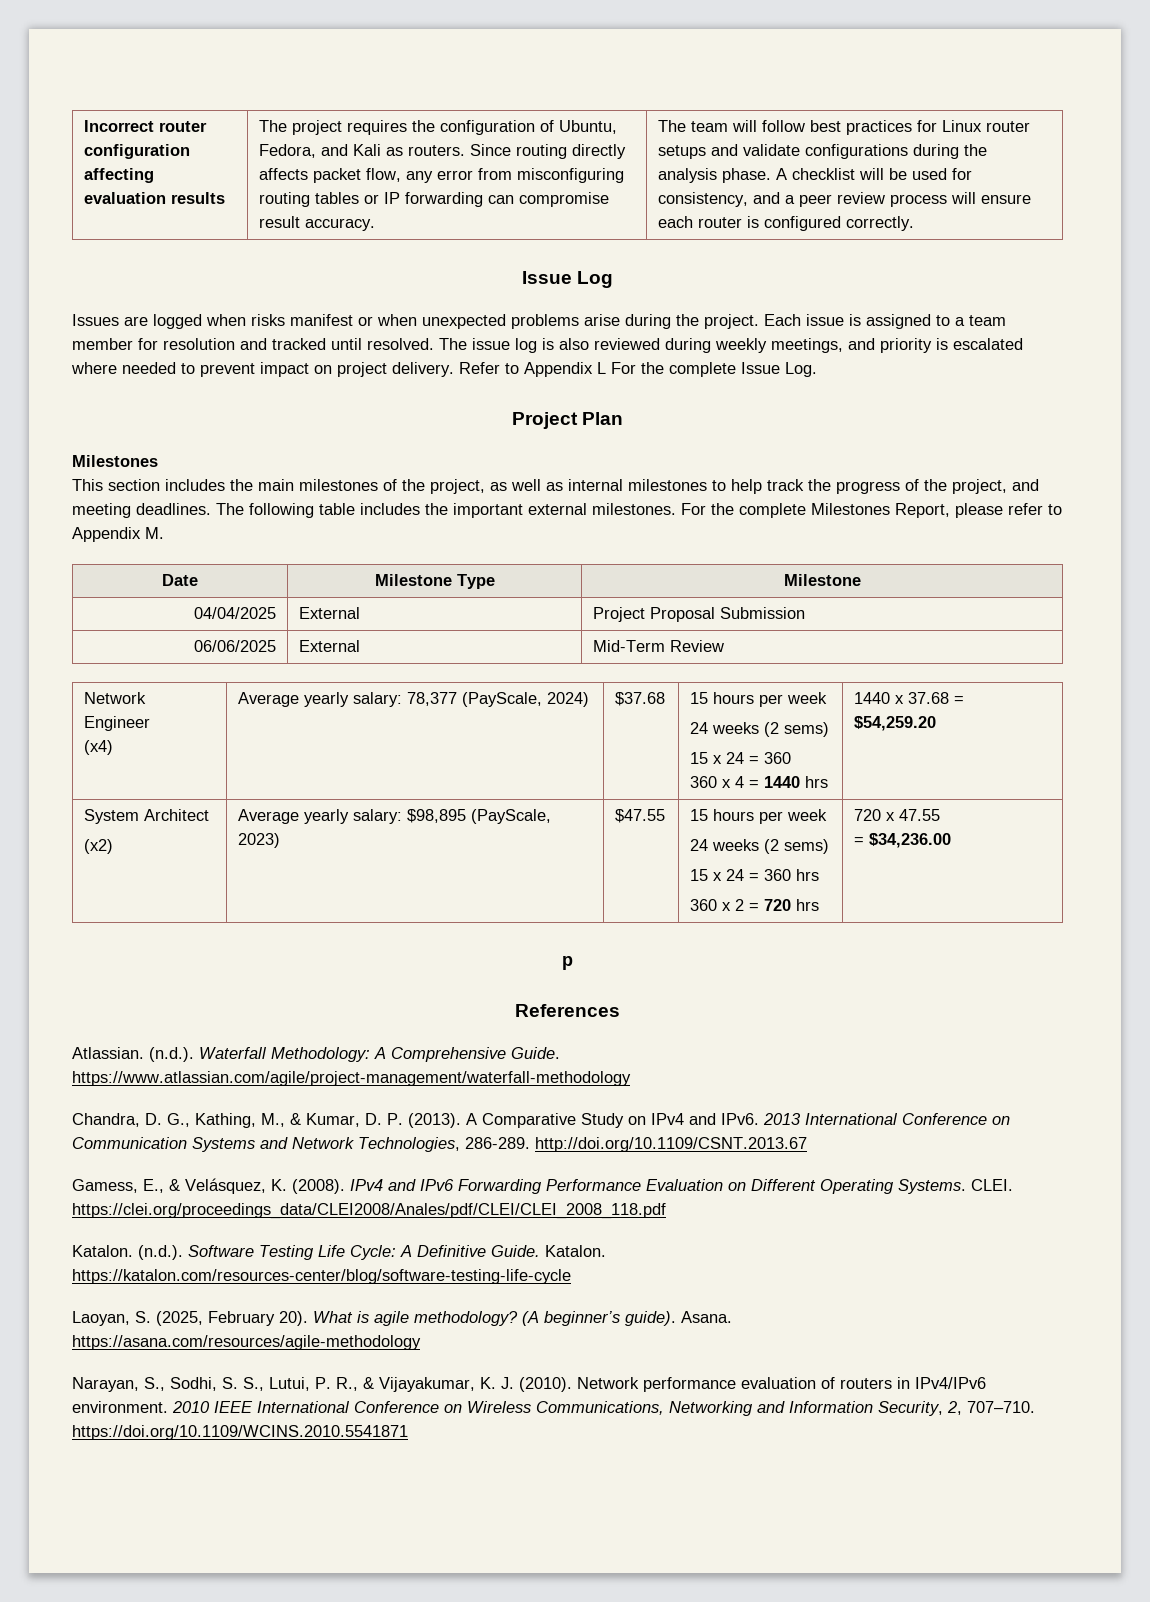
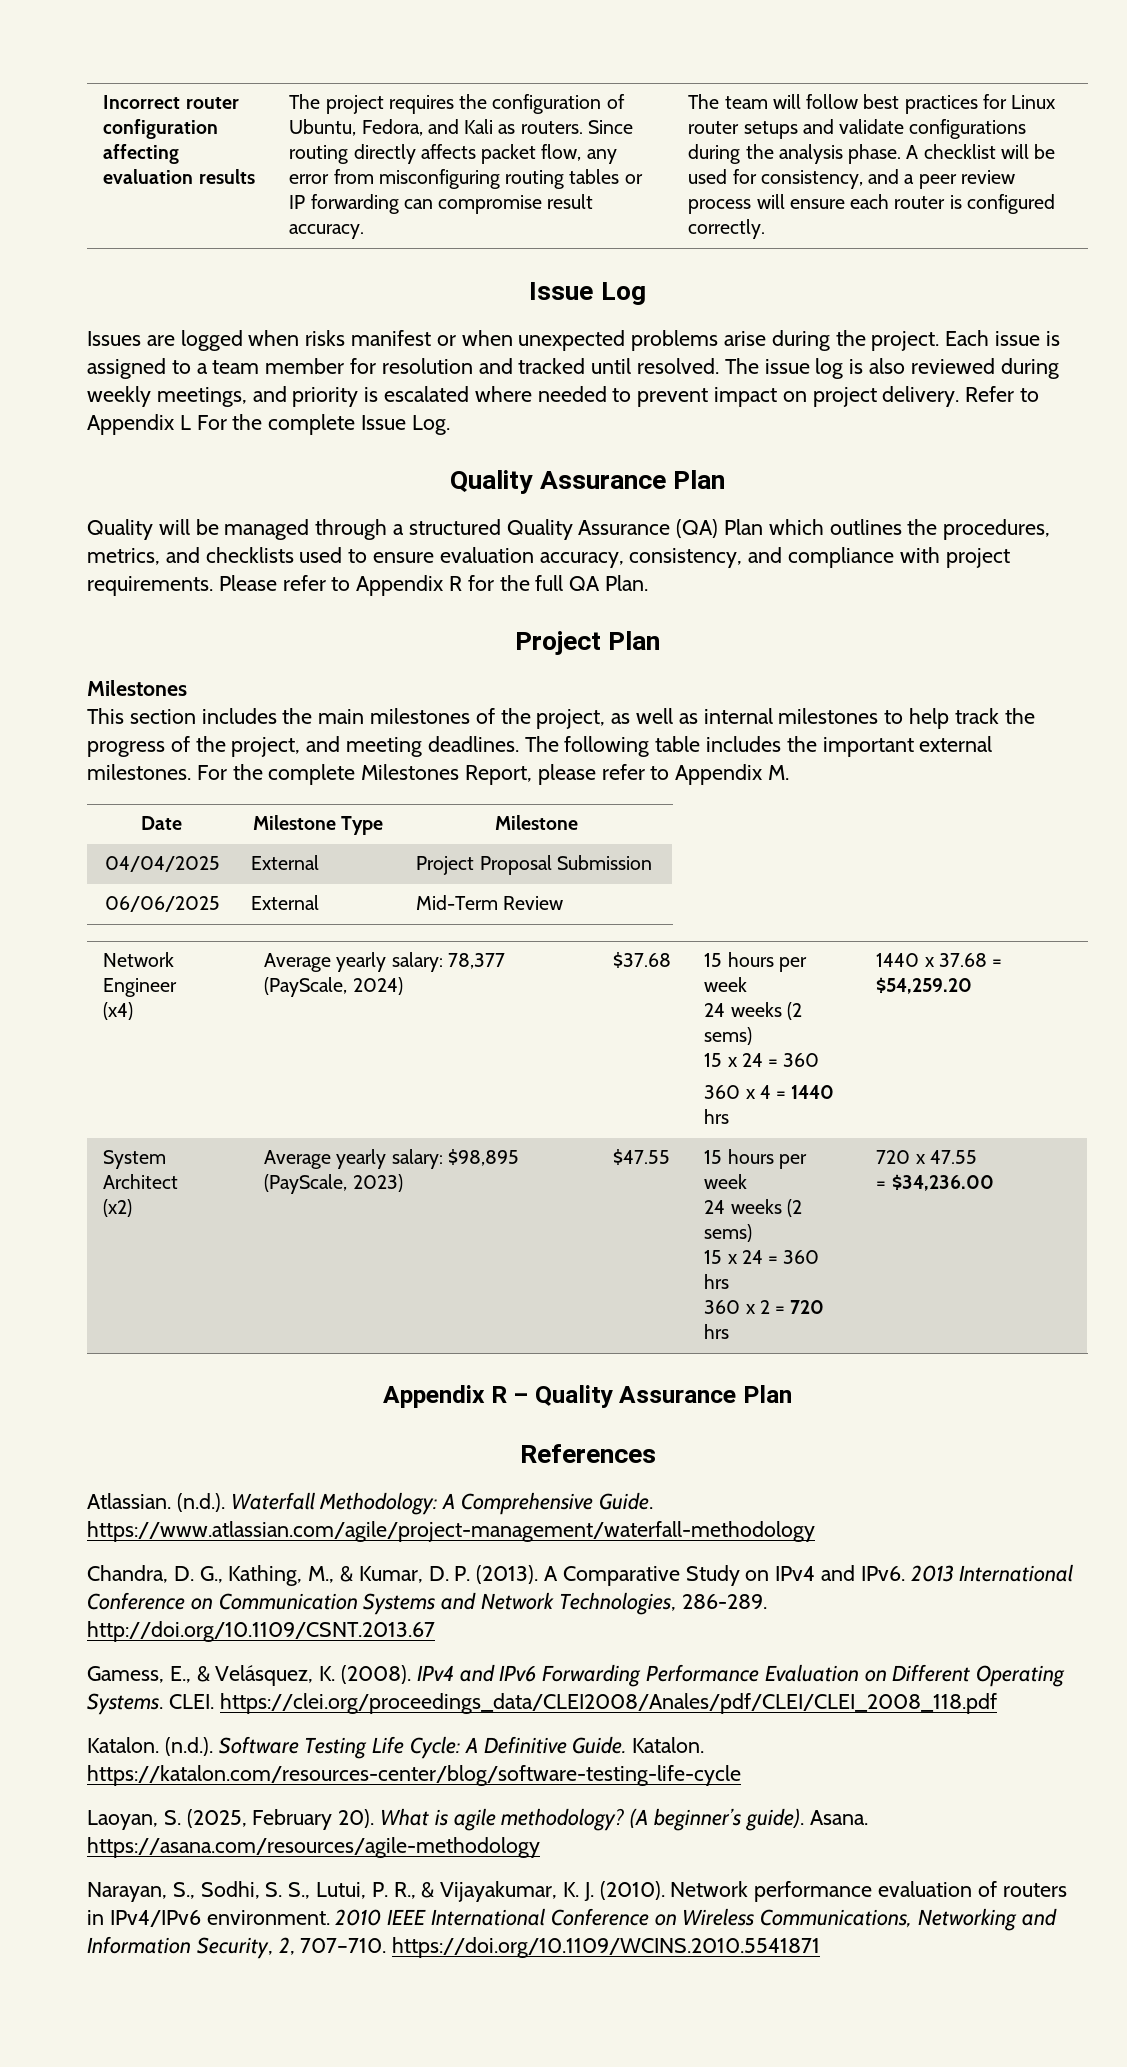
  Refer to Appendix L For the complete Issue Log.
+ Quality Assurance Plan
+ Quality will be managed through a structured Quality Assurance (QA) Plan which outlines the procedures, metrics, and checklists used to ensure evaluation accuracy, consistency, and compliance with project requirements. Please refer to Appendix R for the full QA Plan.
- p
+ Appendix R – Quality Assurance Plan

